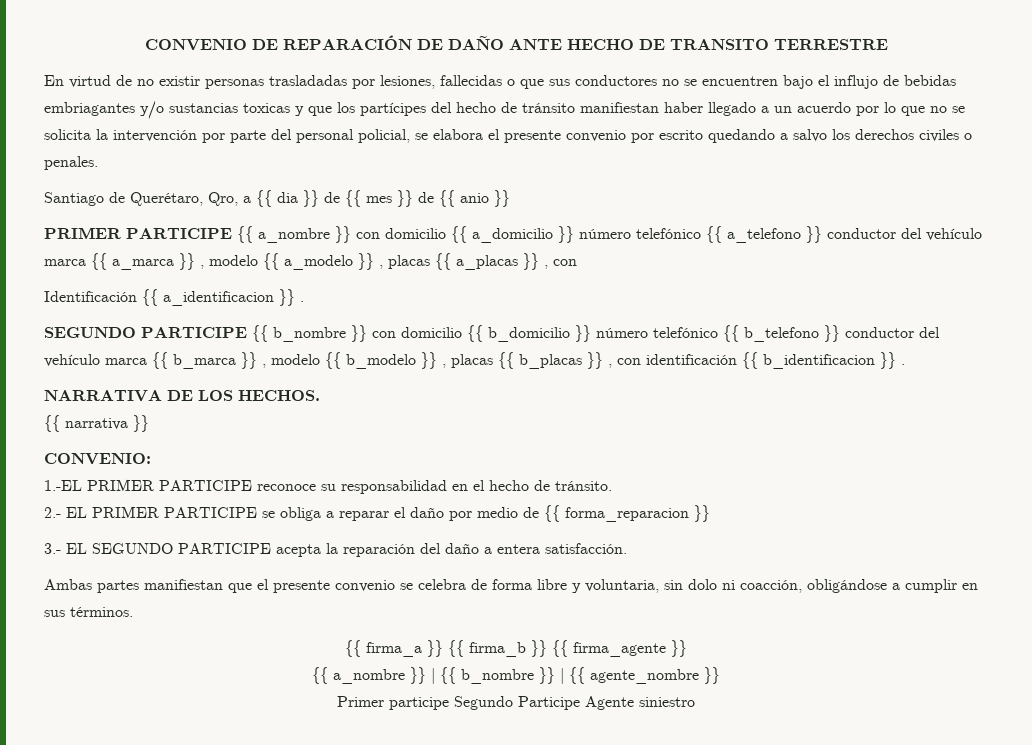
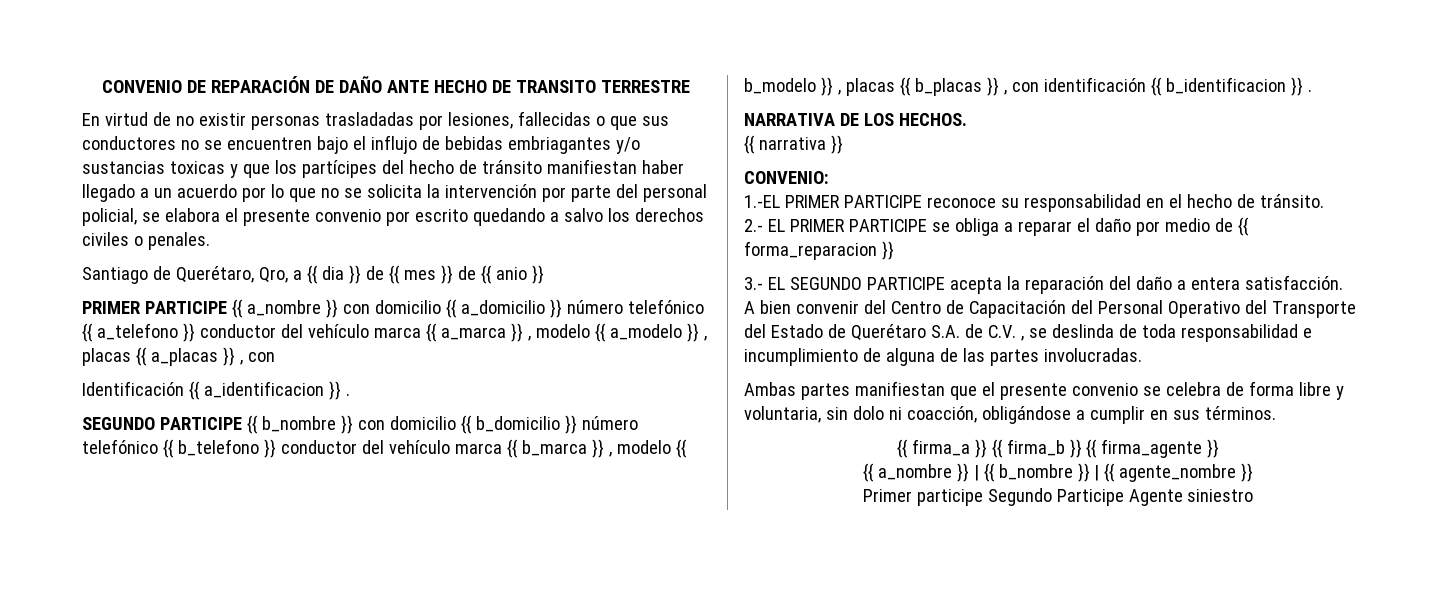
+ A bien convenir del Centro de Capacitación del Personal Operativo del Transporte del Estado de Querétaro S.A. de C.V. , se deslinda de toda responsabilidad e incumplimiento de alguna de las partes involucradas.

